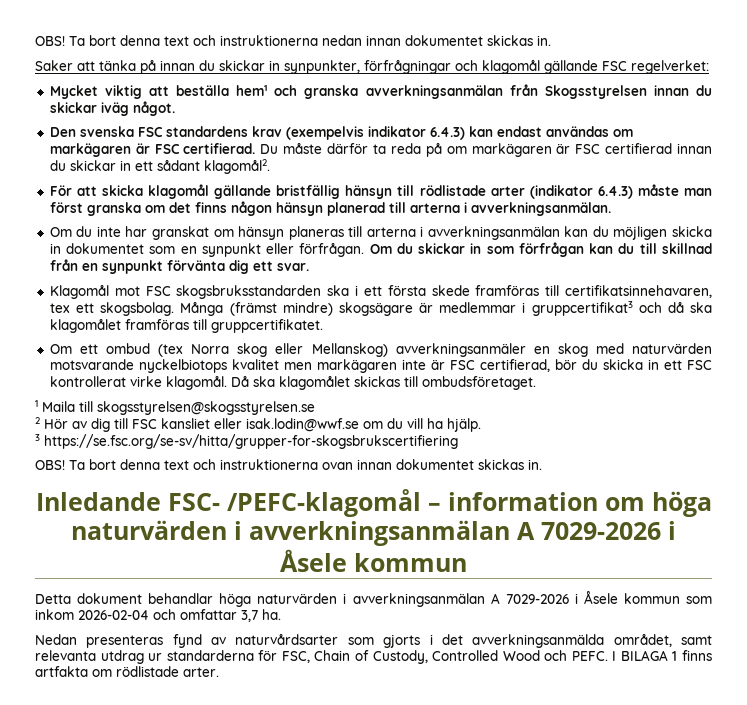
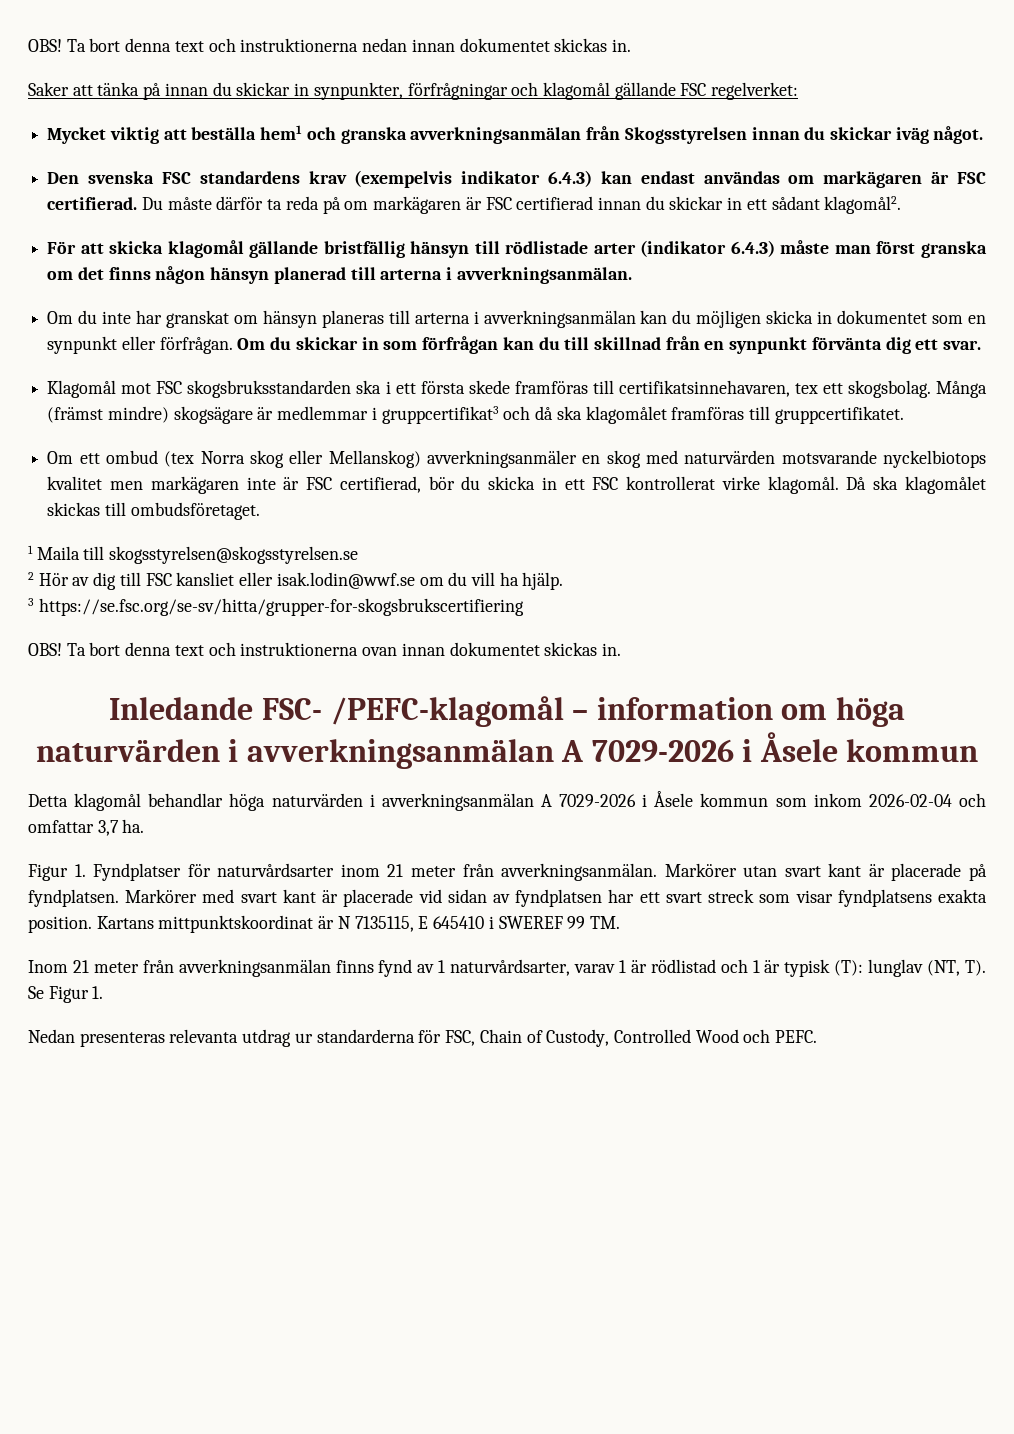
- Detta dokument behandlar höga naturvärden i avverkningsanmälan A 7029-2026 i Åsele kommun som inkom 2026-02-04 och omfattar 3,7 ha.
+ Detta klagomål behandlar höga naturvärden i avverkningsanmälan A 7029-2026 i Åsele kommun som inkom 2026-02-04 och omfattar 3,7 ha.
- Nedan presenteras fynd av naturvårdsarter som gjorts i det avverkningsanmälda området, samt relevanta utdrag ur standarderna för FSC, Chain of Custody, Controlled Wood och PEFC. I BILAGA 1 finns artfakta om rödlistade arter.
+ Figur 1. Fyndplatser för naturvårdsarter inom 21 meter från avverkningsanmälan. Markörer utan svart kant är placerade på fyndplatsen. Markörer med svart kant är placerade vid sidan av fyndplatsen har ett svart streck som visar fyndplatsens exakta position. Kartans mittpunktskoordinat är N 7135115, E 645410 i SWEREF 99 TM.
+ Inom 21 meter från avverkningsanmälan finns fynd av 1 naturvårdsarter, varav 1 är rödlistad och 1 är typisk (T): lunglav (NT, T). Se Figur 1.
+ Nedan presenteras relevanta utdrag ur standarderna för FSC, Chain of Custody, Controlled Wood och PEFC.

